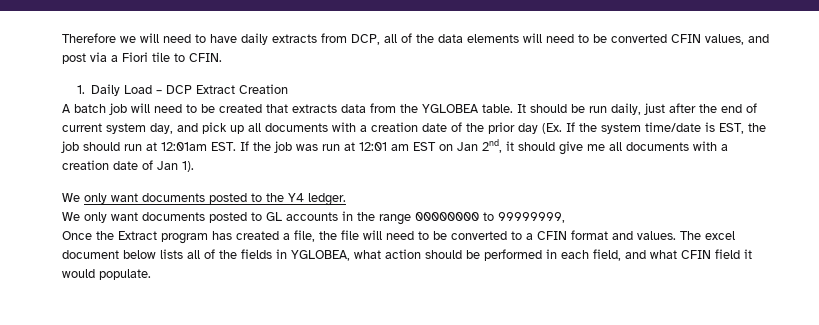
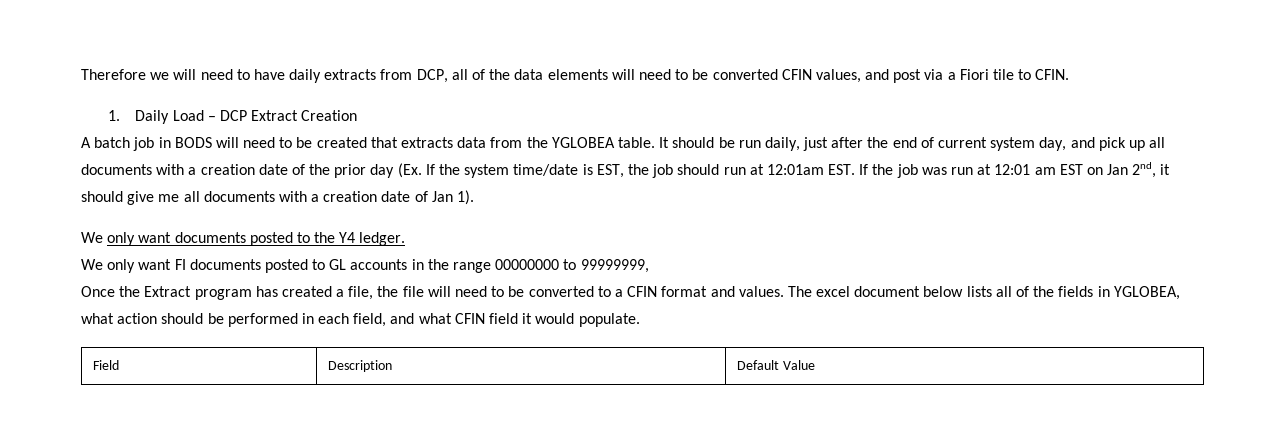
- A batch job will need to be created that extracts data from the YGLOBEA table.
+ A batch job in BODS will need to be created that extracts data from the YGLOBEA table.
- We only want documents posted to GL accounts in the range 00000000 to 99999999,
+ We only want FI documents posted to GL accounts in the range 00000000 to 99999999,
+ Field | Description | Default Value

